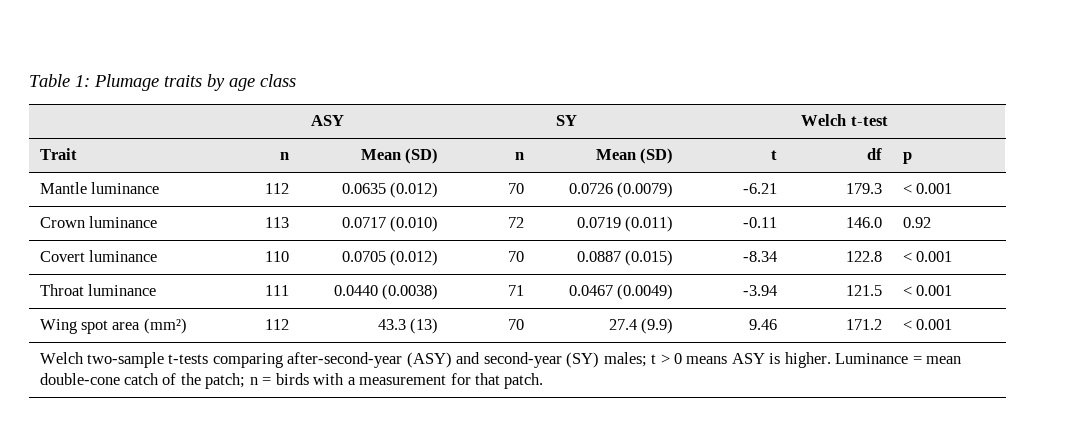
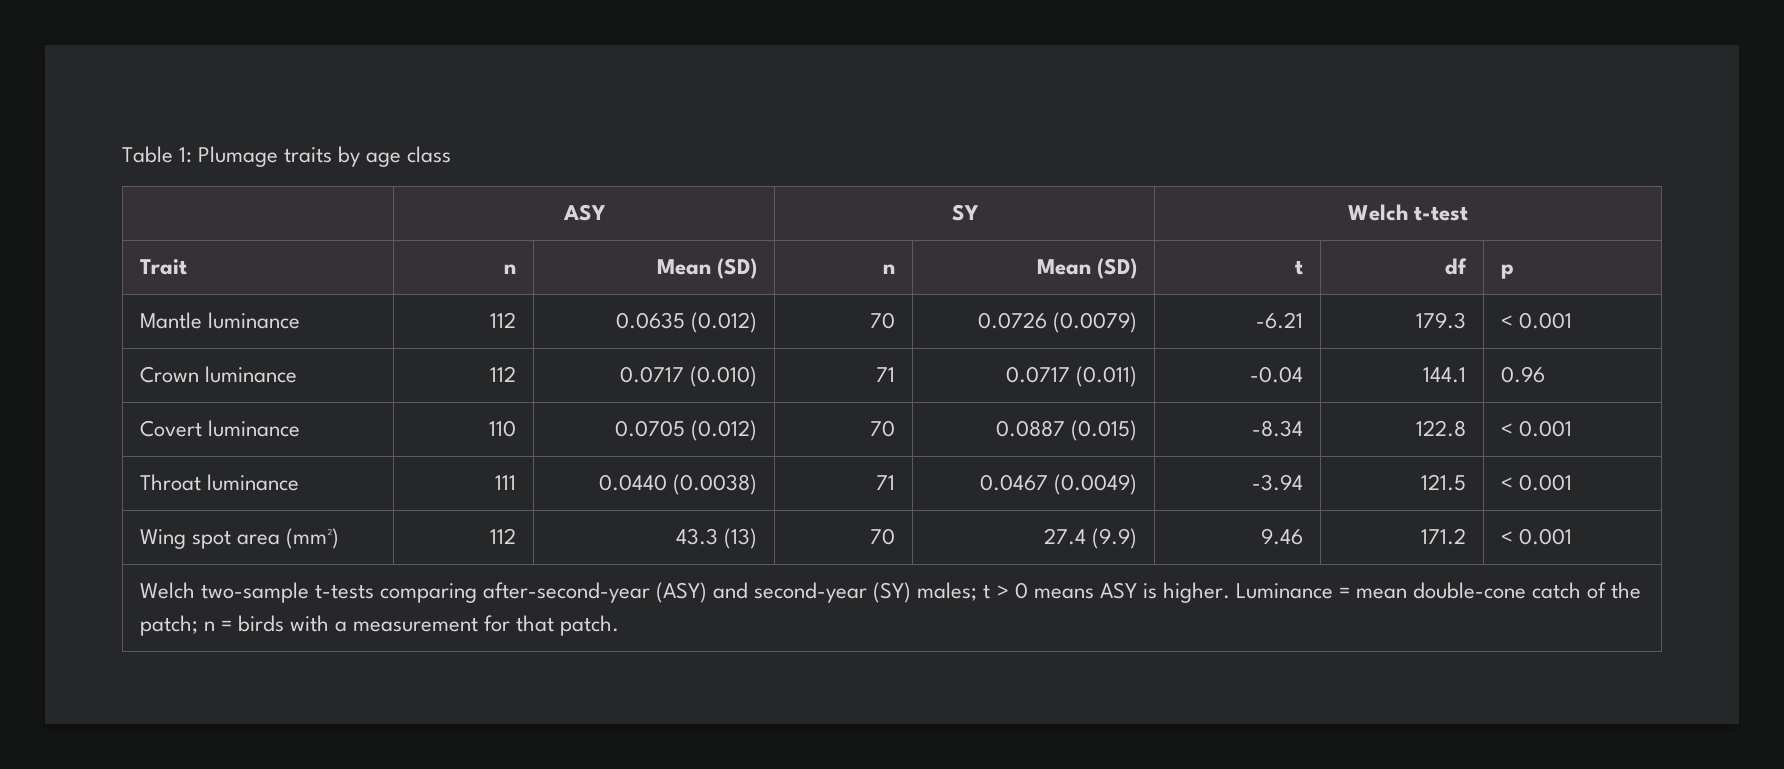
- Crown luminance | 113 | 0.0717 (0.010) | 72 | 0.0719 (0.011) | -0.11 | 146.0 | 0.92
+ Crown luminance | 112 | 0.0717 (0.010) | 71 | 0.0717 (0.011) | -0.04 | 144.1 | 0.96

